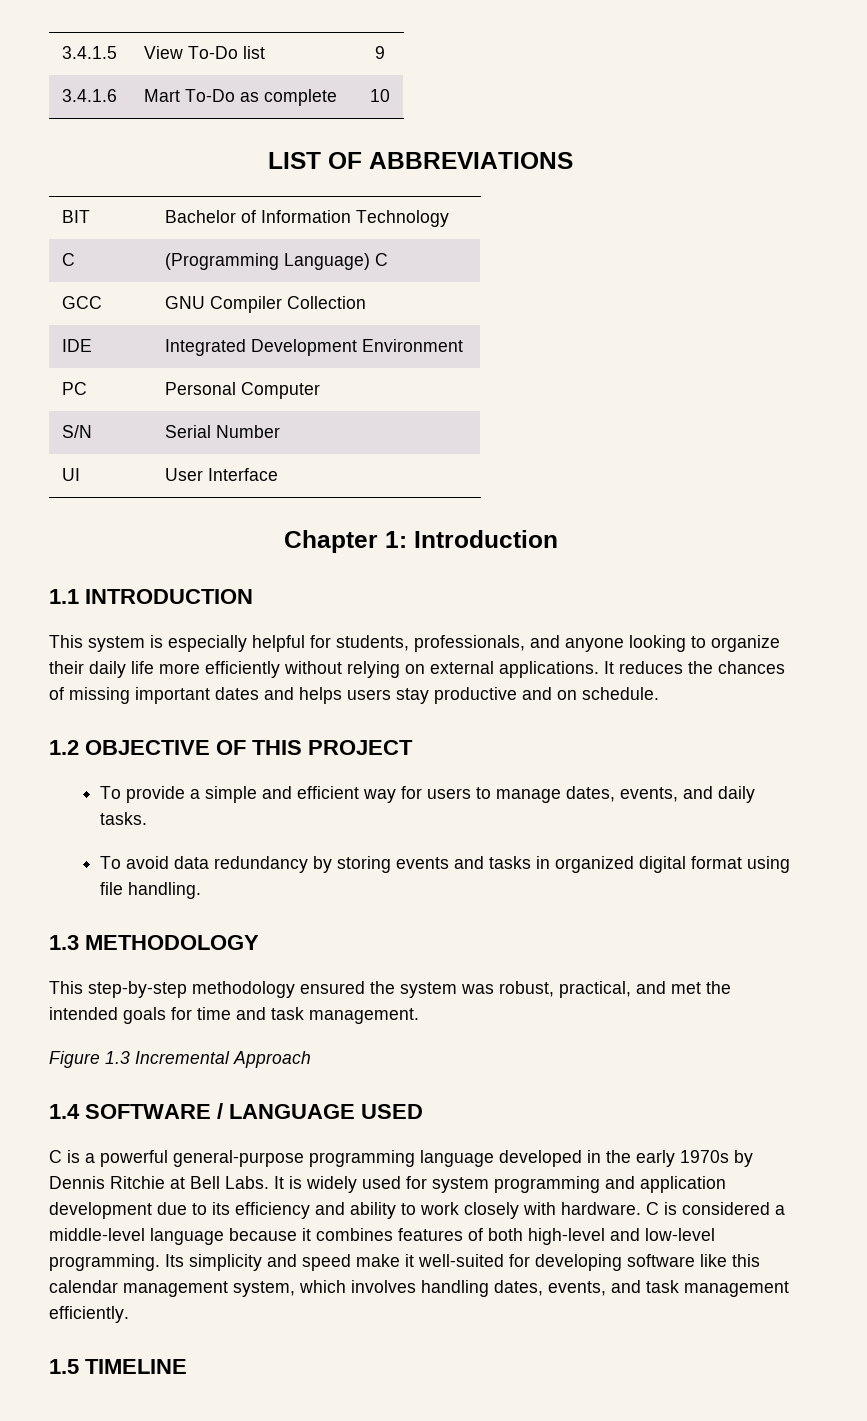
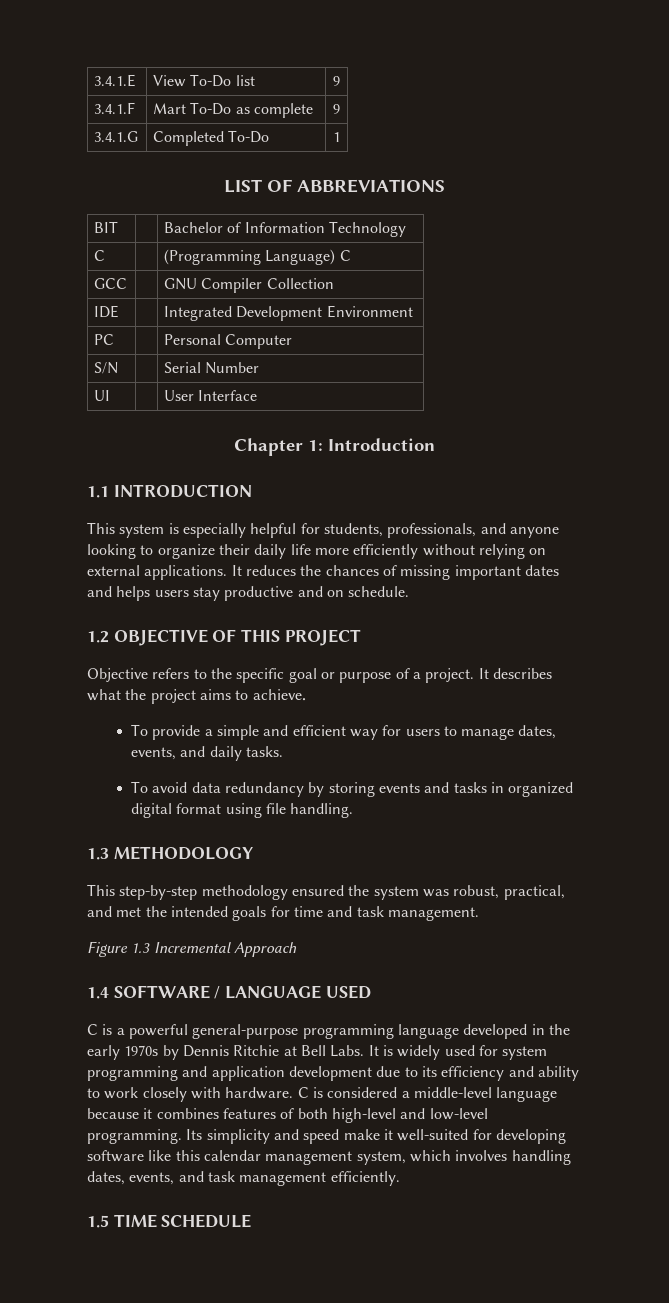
- 3.4.1.5 | View To-Do list | 9
+ 3.4.1.E | View To-Do list | 9
- 3.4.1.6 | Mart To-Do as complete | 10
+ 3.4.1.F | Mart To-Do as complete | 9
+ 3.4.1.G | Completed To-Do | 1
+ Objective refers to the specific goal or purpose of a project. It describes what the project aims to achieve.
- 1.5 TIMELINE
+ 1.5 TIME SCHEDULE

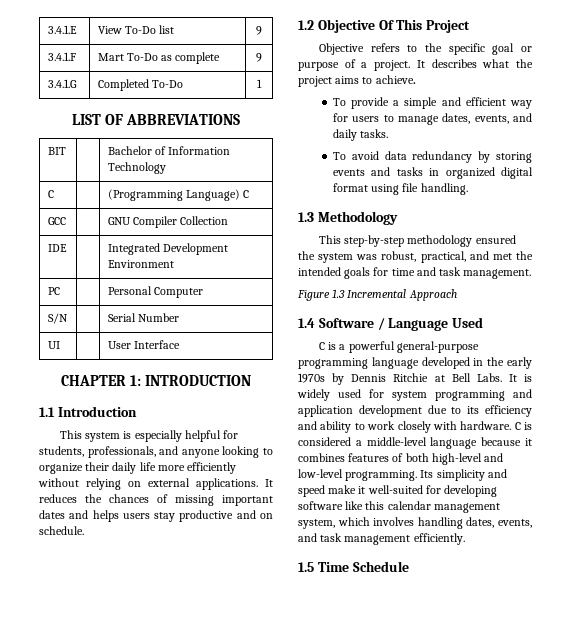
- Chapter 1: Introduction
+ CHAPTER 1: INTRODUCTION
- 1.1 INTRODUCTION
+ 1.1 Introduction
- 1.2 OBJECTIVE OF THIS PROJECT
+ 1.2 Objective Of This Project
- 1.3 METHODOLOGY
+ 1.3 Methodology
- 1.4 SOFTWARE / LANGUAGE USED
+ 1.4 Software / Language Used
- 1.5 TIME SCHEDULE
+ 1.5 Time Schedule

